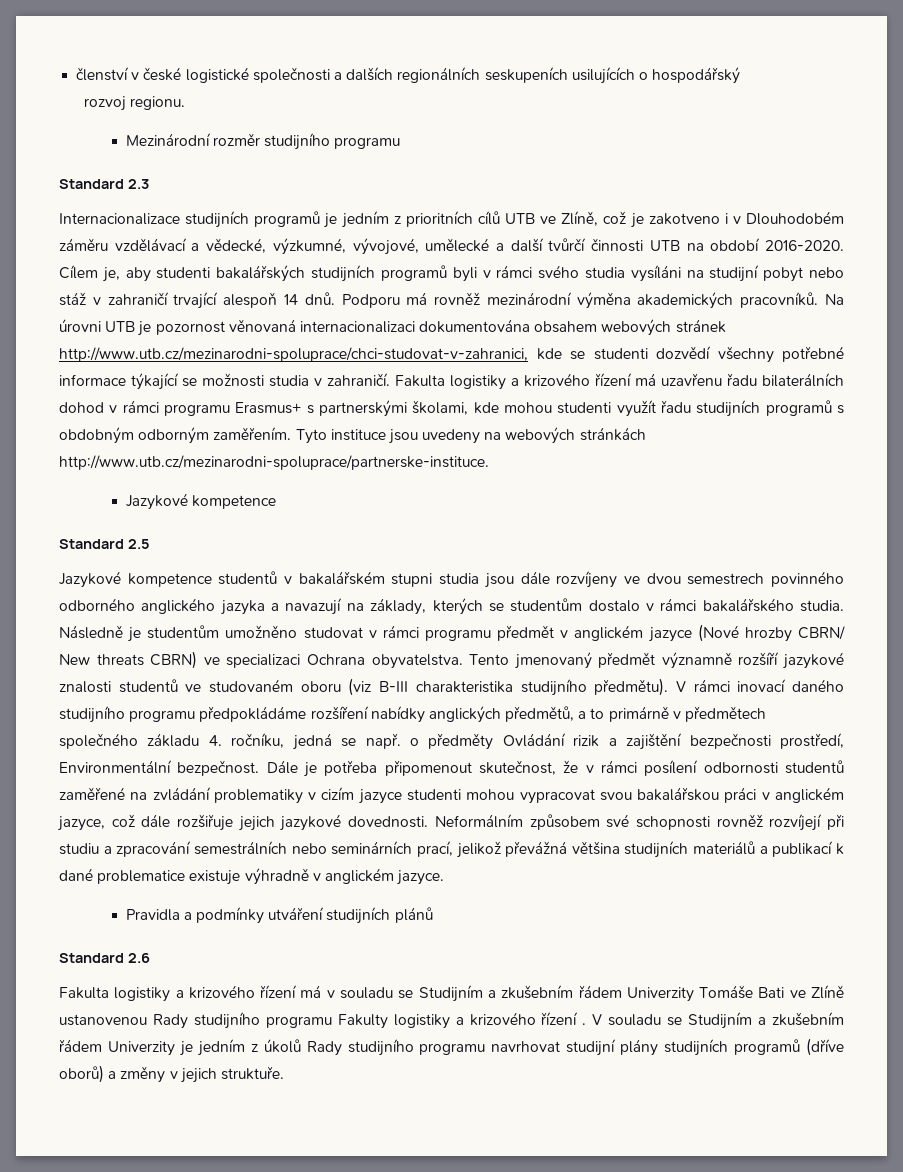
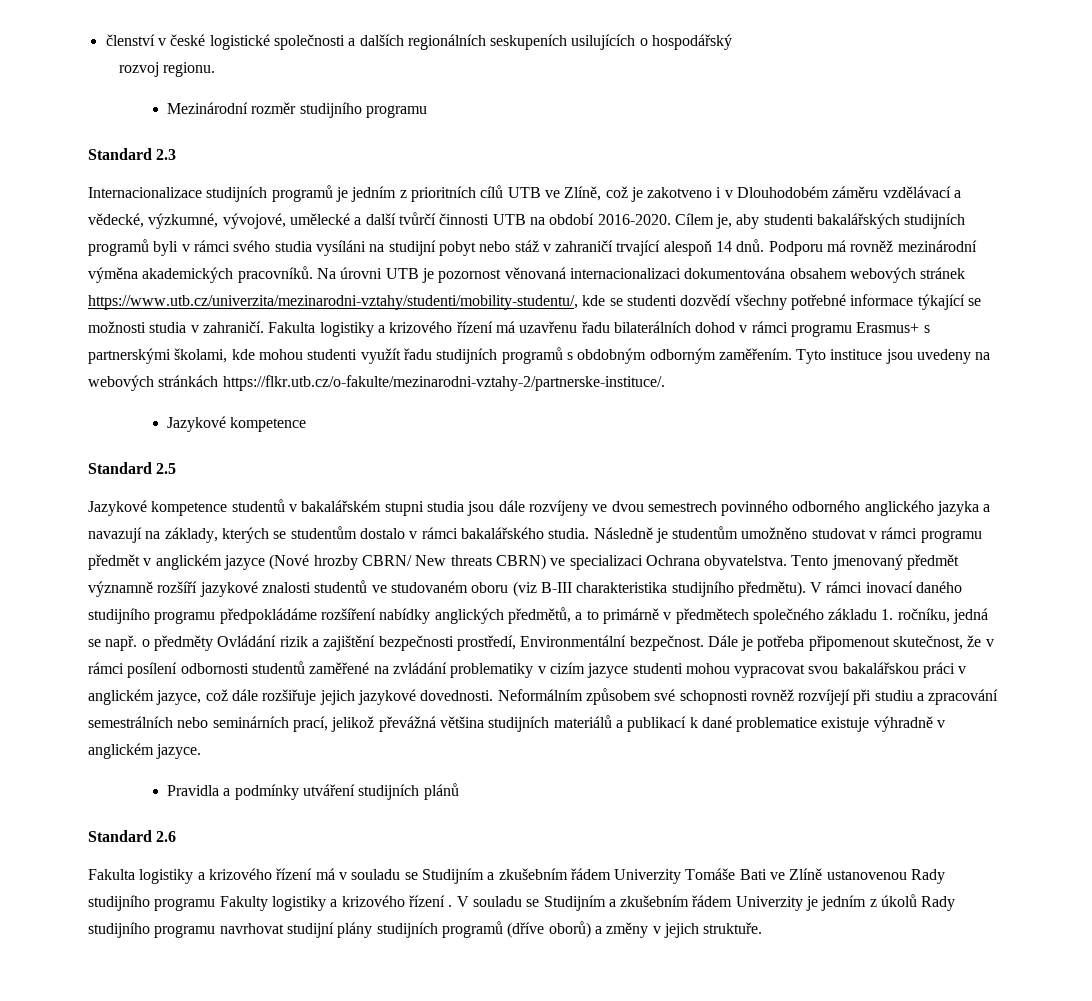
- Na úrovni UTB je pozornost věnovaná internacionalizaci dokumentována obsahem webových stránek http://www.utb.cz/mezinarodni-spoluprace/chci-studovat-v-zahranici, kde se studenti dozvědí všechny potřebné informace týkající se možnosti studia v zahraničí.
+ Na úrovni UTB je pozornost věnovaná internacionalizaci dokumentována obsahem webových stránek https://www.utb.cz/univerzita/mezinarodni-vztahy/studenti/mobility-studentu/, kde se studenti dozvědí všechny potřebné informace týkající se možnosti studia v zahraničí.
- Tyto instituce jsou uvedeny na webových stránkách http://www.utb.cz/mezinarodni-spoluprace/partnerske-instituce.
+ Tyto instituce jsou uvedeny na webových stránkách https://flkr.utb.cz/o-fakulte/mezinarodni-vztahy-2/partnerske-instituce/.
- V rámci inovací daného studijního programu předpokládáme rozšíření nabídky anglických předmětů, a to primárně v předmětech společného základu 4. ročníku, jedná se např. o předměty Ovládání rizik a zajištění bezpečnosti prostředí, Environmentální bezpečnost.
+ V rámci inovací daného studijního programu předpokládáme rozšíření nabídky anglických předmětů, a to primárně v předmětech společného základu 1. ročníku, jedná se např. o předměty Ovládání rizik a zajištění bezpečnosti prostředí, Environmentální bezpečnost.

